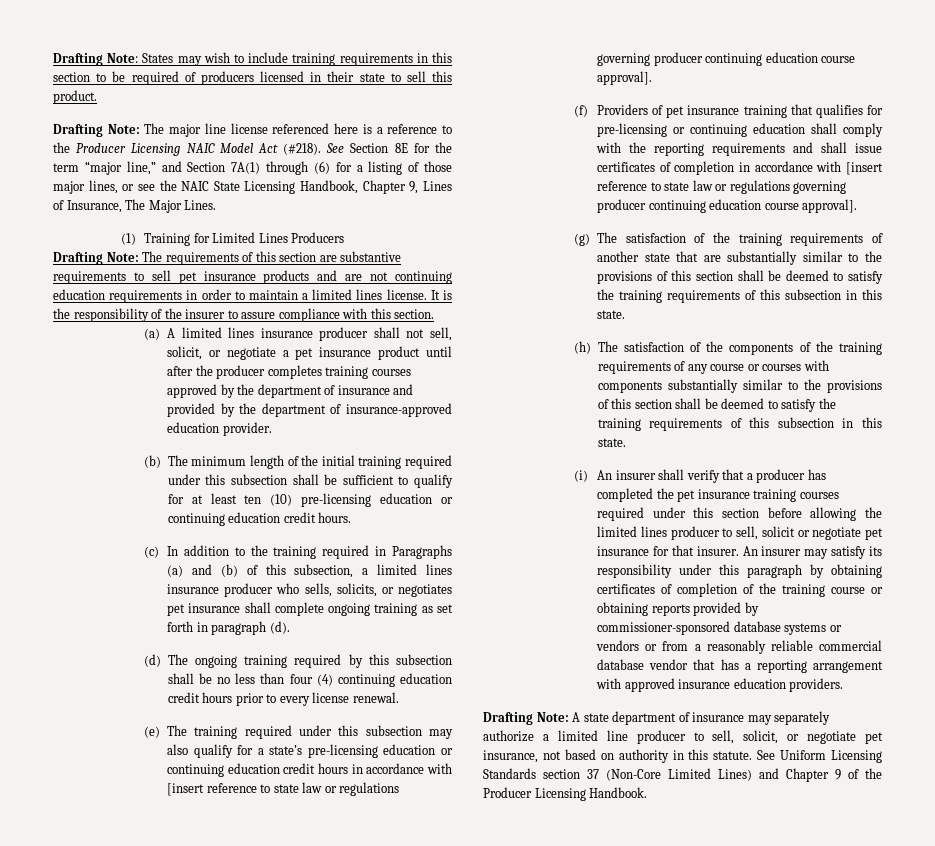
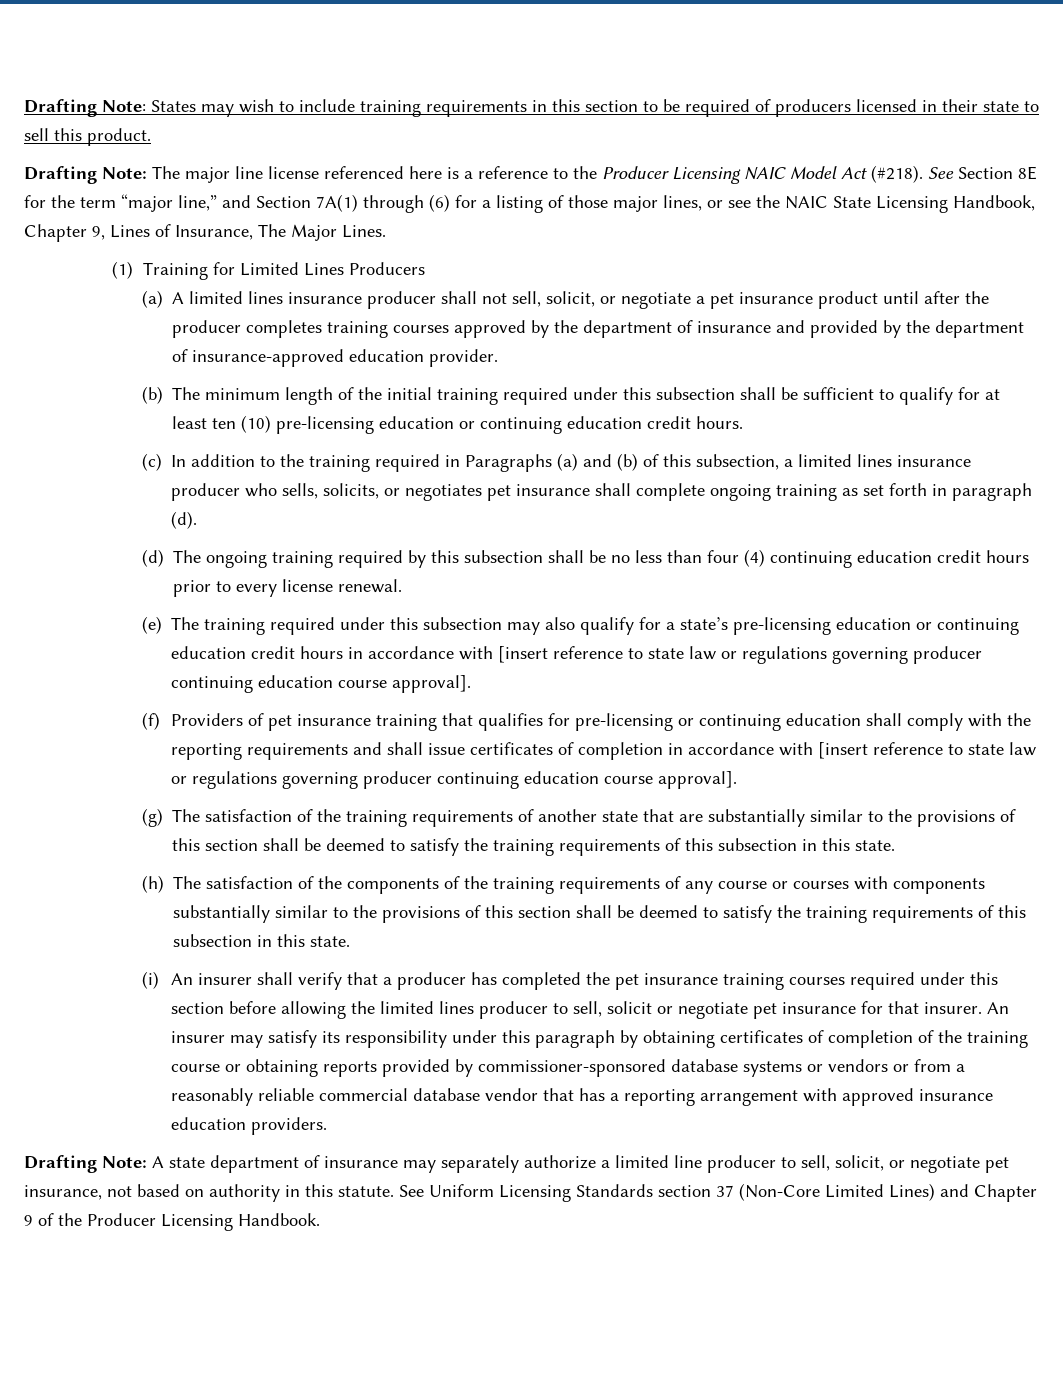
- Drafting Note: The requirements of this section are substantive requirements to sell pet insurance products and are not continuing education requirements in order to maintain a limited lines license. It is the responsibility of the insurer to assure compliance with this section.

